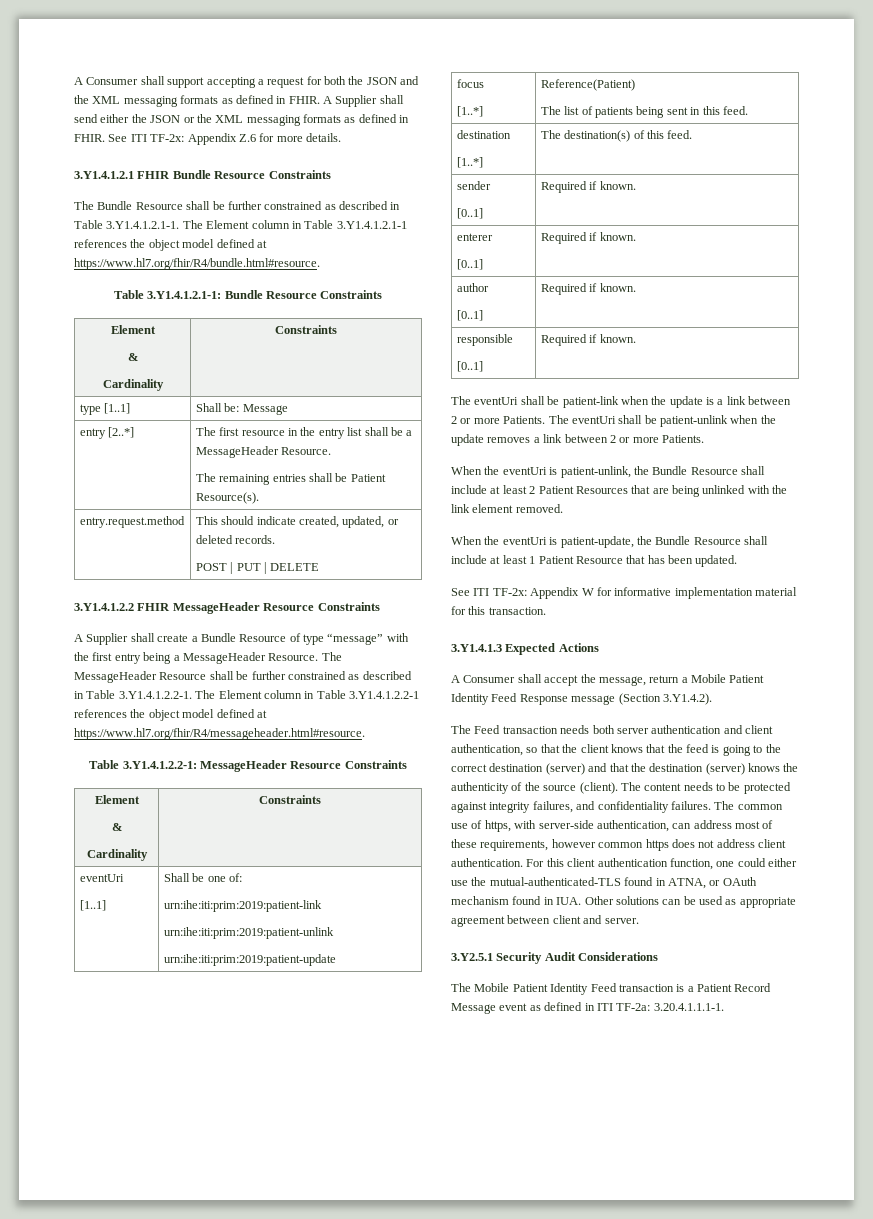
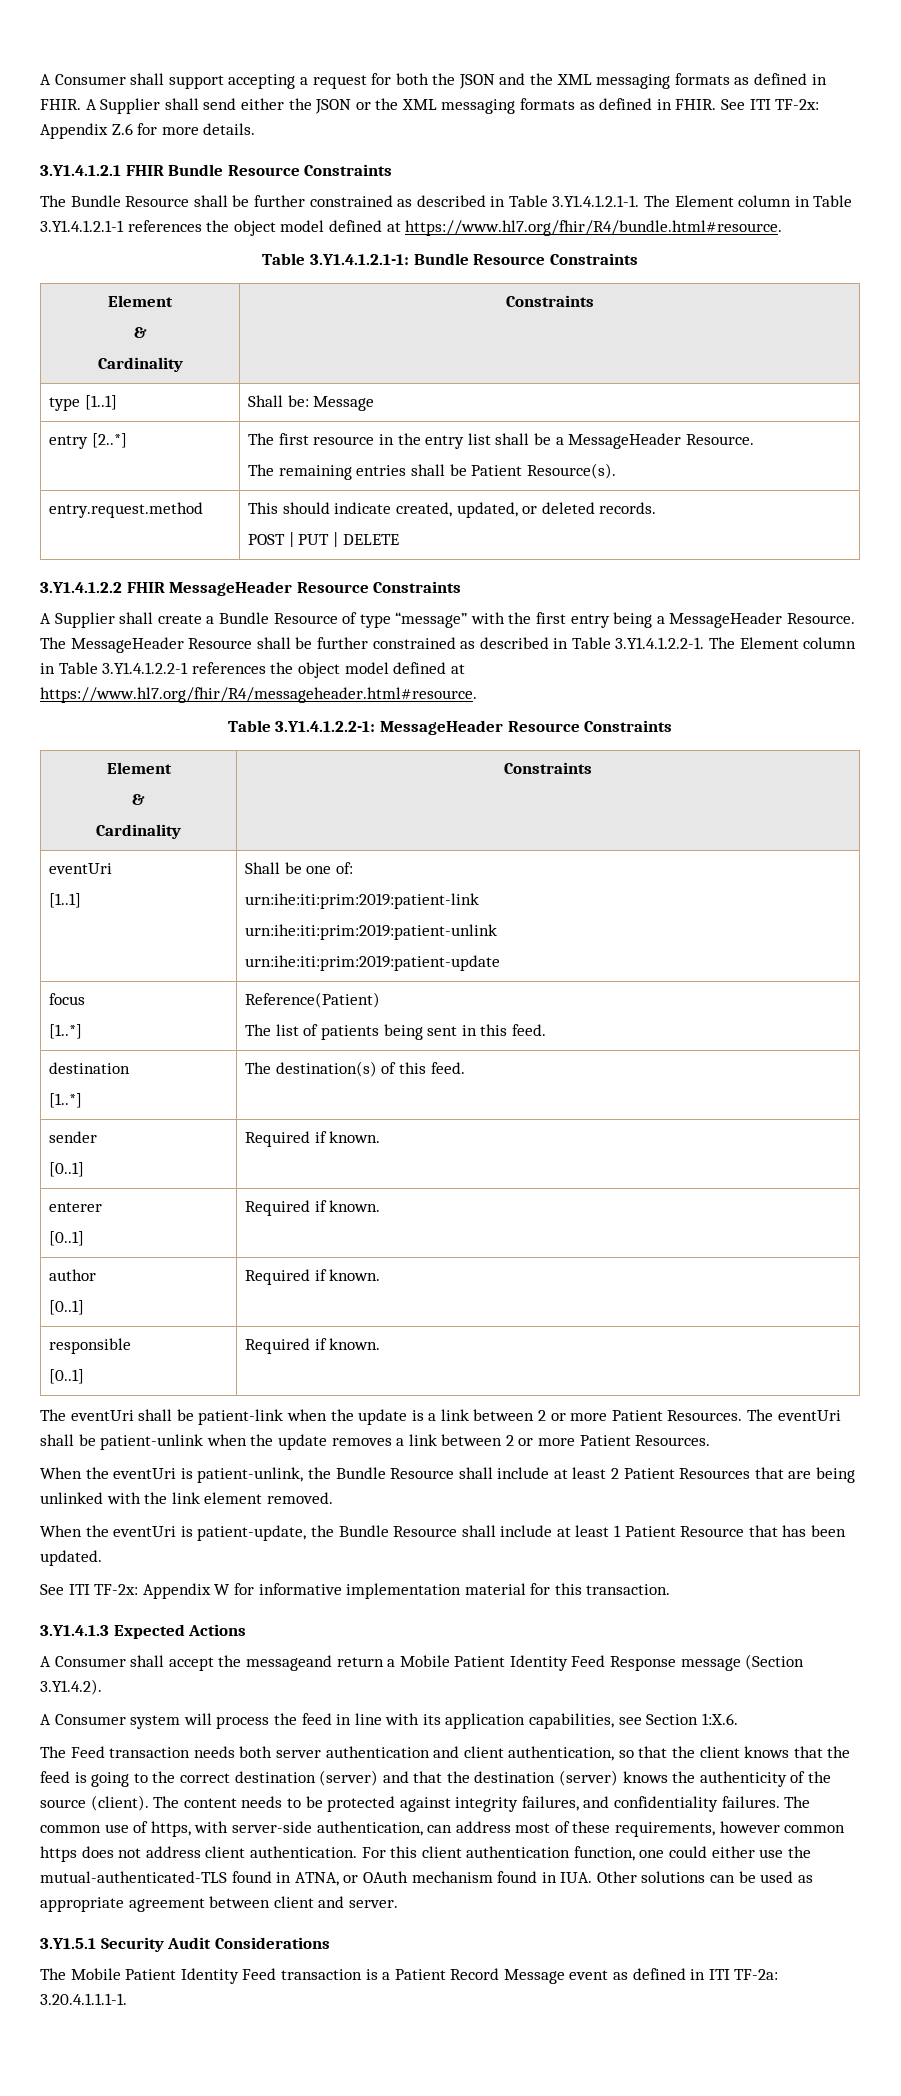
- The eventUri shall be patient-link when the update is a link between 2 or more Patients.
+ The eventUri shall be patient-link when the update is a link between 2 or more Patient Resources.
- The eventUri shall be patient-unlink when the update removes a link between 2 or more Patients.
+ The eventUri shall be patient-unlink when the update removes a link between 2 or more Patient Resources.
- A Consumer shall accept the message, return a Mobile Patient Identity Feed Response message (Section 3.Y1.4.2).
+ A Consumer shall accept the messageand return a Mobile Patient Identity Feed Response message (Section 3.Y1.4.2).
+ A Consumer system will process the feed in line with its application capabilities, see Section 1:X.6.
- 3.Y2.5.1 Security Audit Considerations
+ 3.Y1.5.1 Security Audit Considerations

